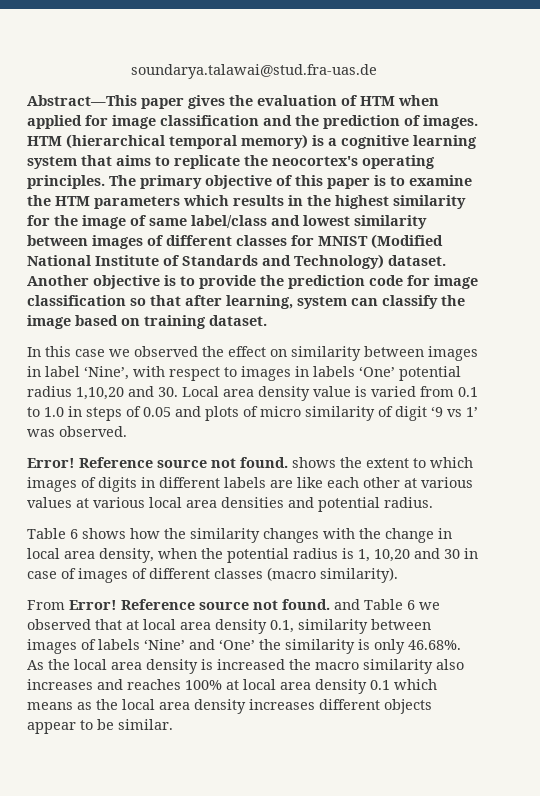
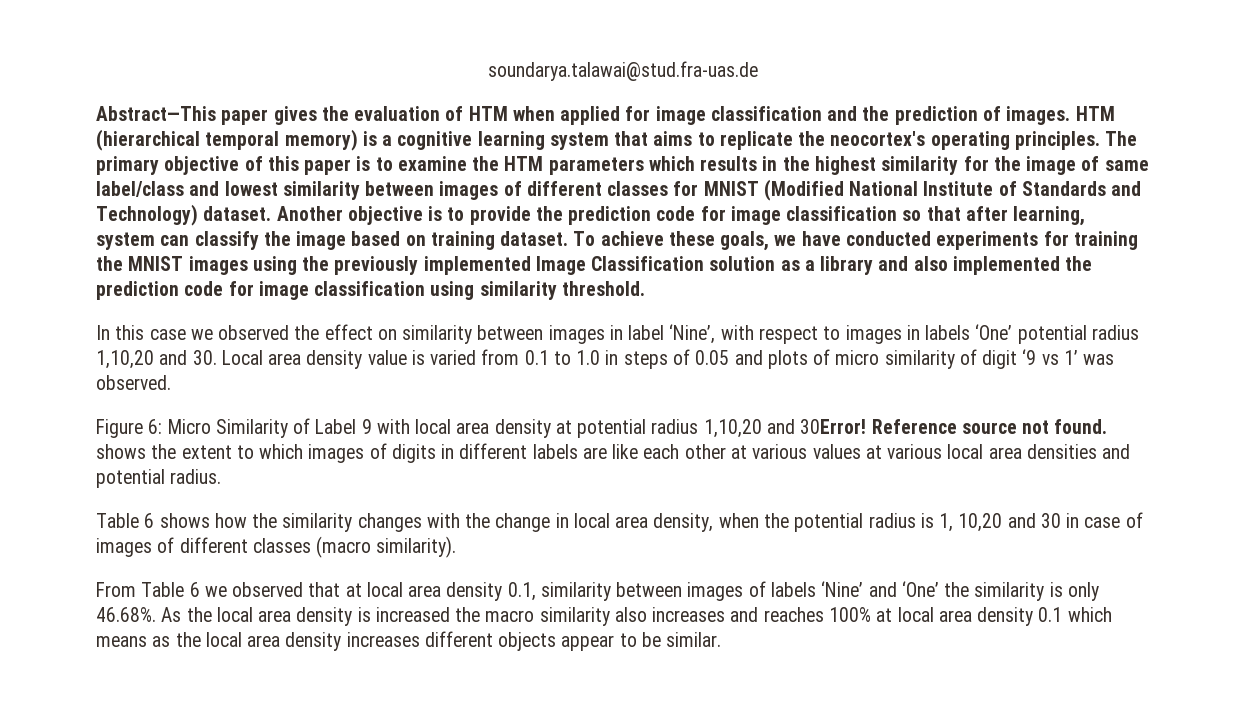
+ To achieve these goals, we have conducted experiments for training the MNIST images using the previously implemented Image Classification solution as a library and also implemented the prediction code for image classification using similarity threshold.
  In this case we observed the effect on similarity between images in label ‘Nine’, with respect to images in labels ‘One’ potential radius 1,10,20 and 30. Local area density value is varied from 0.1 to 1.0 in steps of 0.05 and plots of micro similarity of digit ‘9 vs 1’ was observed.
- Error!
+ Figure 6: Micro Similarity of Label 9 with local area density at potential radius 1,10,20 and 30Error!
- From Error! Reference source not found. and Table 6 we observed that at local area density 0.1, similarity between images of labels ‘Nine’ and ‘One’ the similarity is only 46.68%. As the local area density is increased the macro similarity also increases and reaches 100% at local area density 0.1 which means as the local area density increases different objects appear to be similar.
+ From Table 6 we observed that at local area density 0.1, similarity between images of labels ‘Nine’ and ‘One’ the similarity is only 46.68%. As the local area density is increased the macro similarity also increases and reaches 100% at local area density 0.1 which means as the local area density increases different objects appear to be similar.

